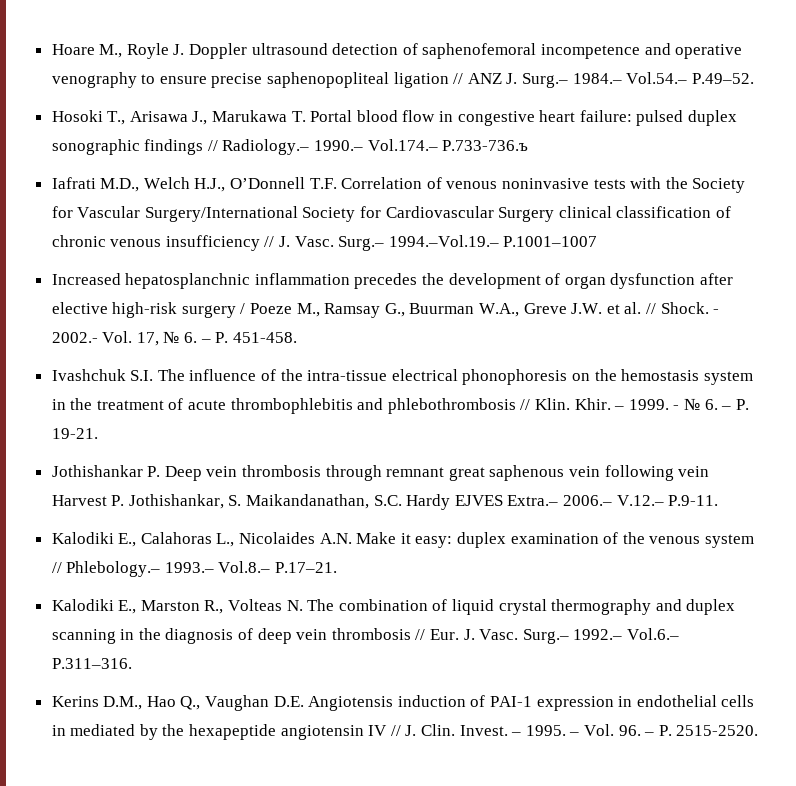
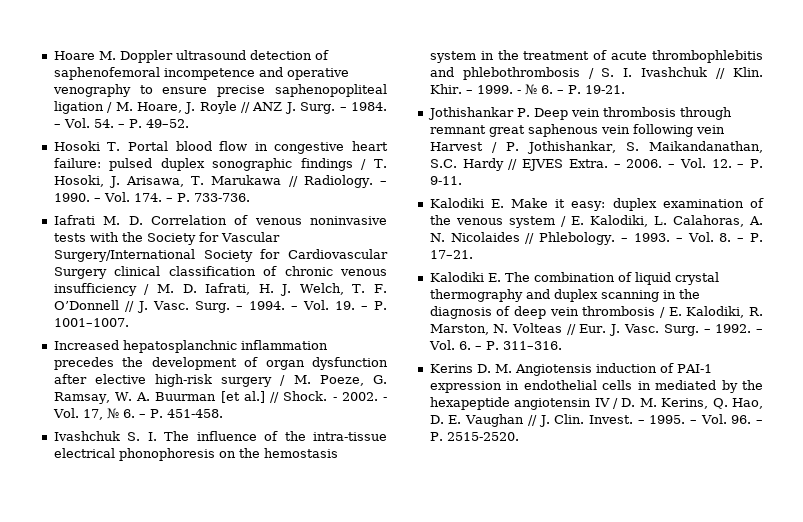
- Hoare M., Royle J. Doppler ultrasound detection of saphenofemoral incompetence and operative venography to ensure precise saphenopopliteal ligation // ANZ J. Surg.– 1984.– Vol.54.– P.49–52.
- Hosoki T., Arisawa J., Marukawa T. Portal blood flow in congestive heart failure: pulsed duplex sonographic findings // Radiology.– 1990.– Vol.174.– P.733-736.ъ
- Iafrati M.D., Welch H.J., O’Donnell T.F. Correlation of venous noninvasive tests with the Society for Vascular Surgery/International Society for Cardiovascular Surgery clinical classification of chronic venous insufficiency // J. Vasc. Surg.– 1994.–Vol.19.– P.1001–1007
+ Hoare M. Doppler ultrasound detection of saphenofemoral incompetence and operative venography to ensure precise saphenopopliteal ligation / M. Hoare, J. Royle // ANZ J. Surg. – 1984. – Vol. 54. – P. 49–52.
+ Hosoki T. Portal blood flow in congestive heart failure: pulsed duplex sonographic findings / T. Hosoki, J. Arisawa, T. Marukawa // Radiology. – 1990. – Vol. 174. – P. 733-736.
+ Iafrati M. D. Correlation of venous noninvasive tests with the Society for Vascular Surgery/International Society for Cardiovascular Surgery clinical classification of chronic venous insufficiency / M. D. Iafrati, H. J. Welch, T. F. O’Donnell // J. Vasc. Surg. – 1994. – Vol. 19. – P. 1001–1007.
- Increased hepatosplanchnic inflammation precedes the development of organ dysfunction after elective high-risk surgery / Poeze M., Ramsay G., Buurman W.A., Greve J.W. et al. // Shock.
+ Increased hepatosplanchnic inflammation precedes the development of organ dysfunction after elective high-risk surgery / M. Poeze, G. Ramsay, W. A. Buurman [et al.] // Shock.
- - 2002.- Vol. 17, № 6. – P. 451-458.
+ - 2002. - Vol. 17, № 6. – P. 451-458.
- Ivashchuk S.I. The influence of the intra-tissue electrical phonophoresis on the hemostasis system in the treatment of acute thrombophlebitis and phlebothrombosis // Klin.
+ Ivashchuk S. I. The influence of the intra-tissue electrical phonophoresis on the hemostasis system in the treatment of acute thrombophlebitis and phlebothrombosis / S. I. Ivashchuk // Klin.
- Jothishankar P. Deep vein thrombosis through remnant great saphenous vein following vein Harvest P. Jothishankar, S. Maikandanathan, S.C. Hardy EJVES Extra.– 2006.– V.12.– P.9-11.
- Kalodiki E., Calahoras L., Nicolaides A.N. Make it easy:
+ Jothishankar P. Deep vein thrombosis through remnant great saphenous vein following vein Harvest / P. Jothishankar, S. Maikandanathan, S.C. Hardy // EJVES Extra. – 2006. – Vol. 12. – P. 9-11.
+ Kalodiki E. Make it easy:
- duplex examination of the venous system // Phlebology.– 1993.– Vol.8.– P.17–21.
- Kalodiki E., Marston R., Volteas N. The combination of liquid crystal thermography and duplex scanning in the diagnosis of deep vein thrombosis // Eur. J. Vasc. Surg.– 1992.– Vol.6.– P.311–316.
- Kerins D.M., Hao Q., Vaughan D.E. Angiotensis induction of PAI-1 expression in endothelial cells in mediated by the hexapeptide angiotensin IV // J. Clin.
+ duplex examination of the venous system / E. Kalodiki, L. Calahoras, A. N. Nicolaides // Phlebology. – 1993. – Vol. 8. – P. 17–21.
+ Kalodiki E. The combination of liquid crystal thermography and duplex scanning in the diagnosis of deep vein thrombosis / E. Kalodiki, R. Marston, N. Volteas // Eur. J. Vasc. Surg. – 1992. – Vol. 6. – P. 311–316.
+ Kerins D. M. Angiotensis induction of PAI-1 expression in endothelial cells in mediated by the hexapeptide angiotensin IV / D. M. Kerins, Q. Hao, D. E. Vaughan // J. Clin.

